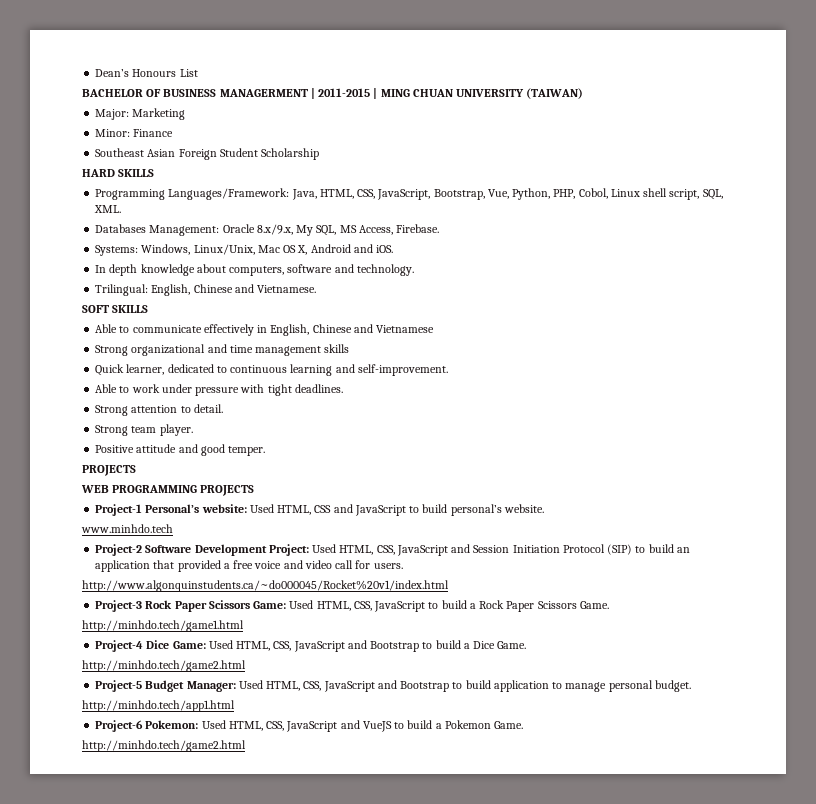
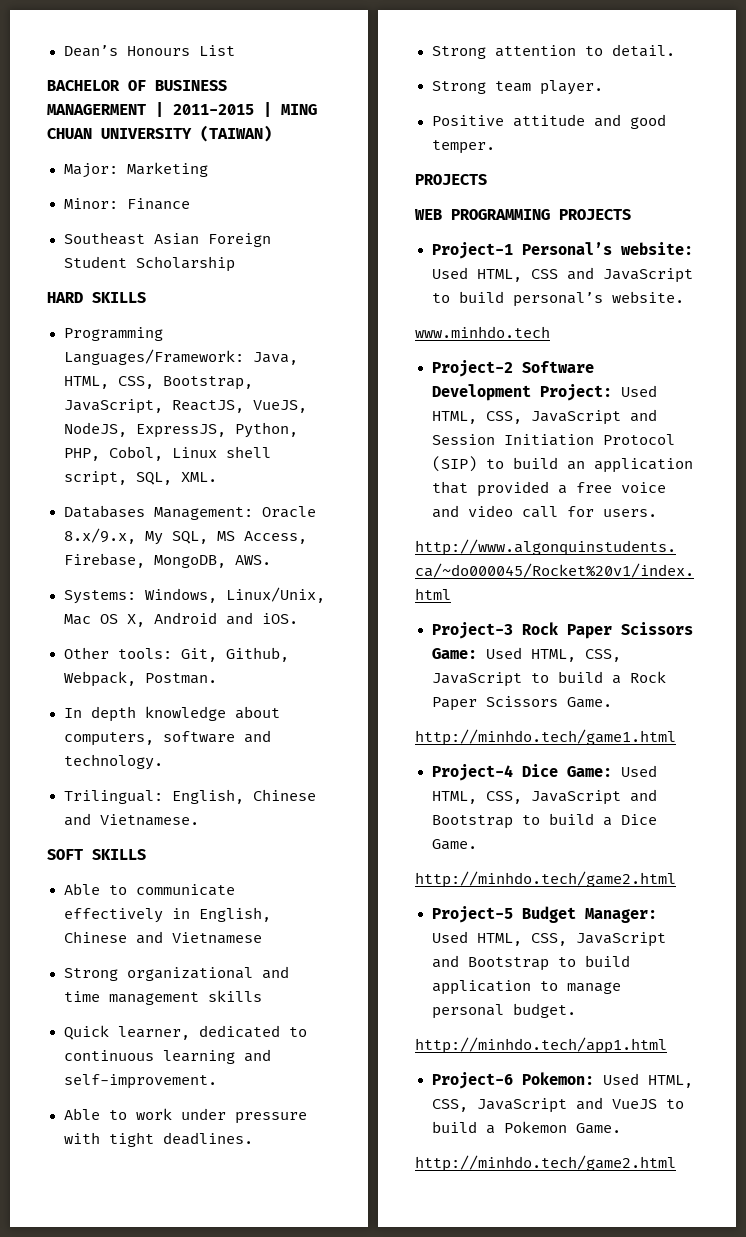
- Programming Languages/Framework: Java, HTML, CSS, JavaScript, Bootstrap, Vue, Python, PHP, Cobol, Linux shell script, SQL, XML.
+ Programming Languages/Framework: Java, HTML, CSS, Bootstrap, JavaScript, ReactJS, VueJS, NodeJS, ExpressJS, Python, PHP, Cobol, Linux shell script, SQL, XML.
- Databases Management: Oracle 8.x/9.x, My SQL, MS Access, Firebase.
+ Databases Management: Oracle 8.x/9.x, My SQL, MS Access, Firebase, MongoDB, AWS.
+ Other tools: Git, Github, Webpack, Postman.

